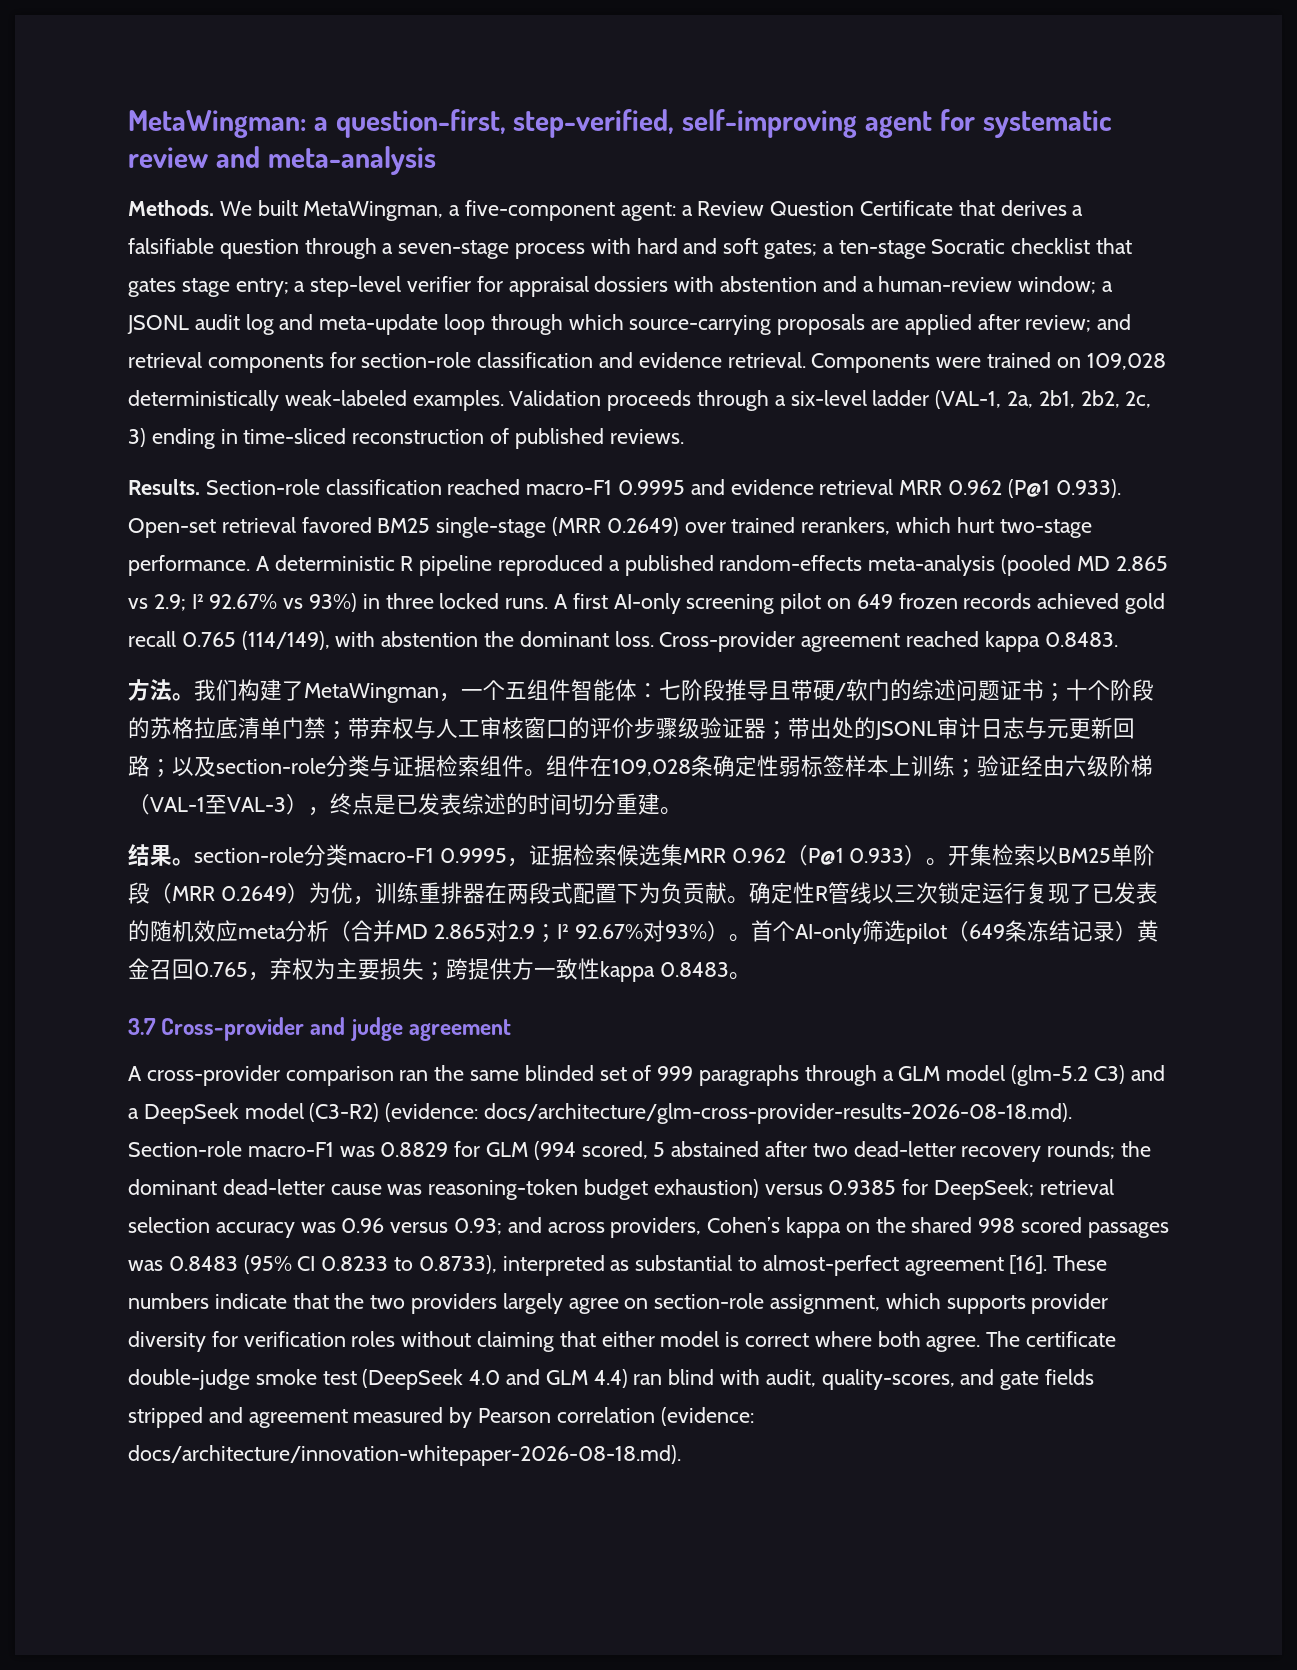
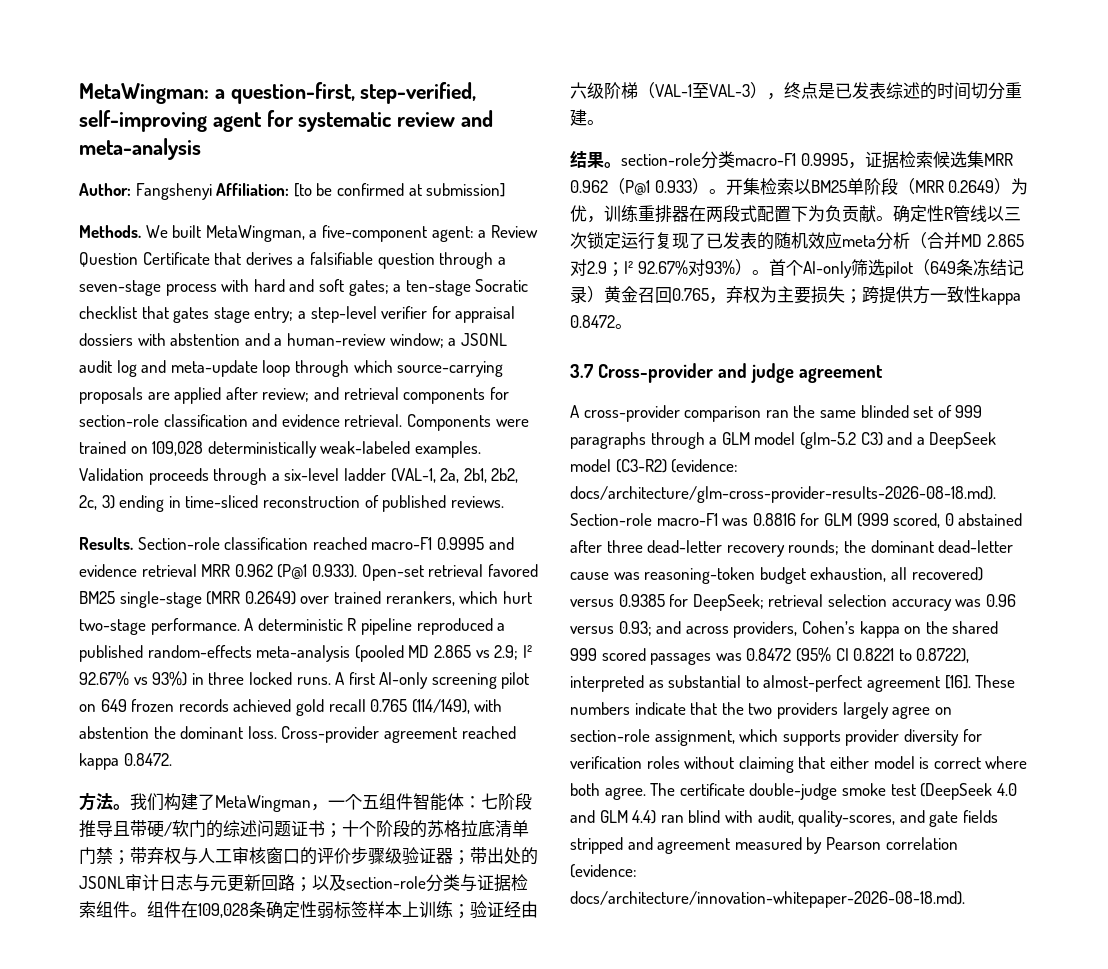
+ Author: Fangshenyi Affiliation: [to be confirmed at submission]
- Cross-provider agreement reached kappa 0.8483.
+ Cross-provider agreement reached kappa 0.8472.
- 首个AI-only筛选pilot（649条冻结记录）黄金召回0.765，弃权为主要损失；跨提供方一致性kappa 0.8483。
+ 首个AI-only筛选pilot（649条冻结记录）黄金召回0.765，弃权为主要损失；跨提供方一致性kappa 0.8472。
- docs/architecture/glm-cross-provider-results-2026-08-18.md). Section-role macro-F1 was 0.8829 for GLM (994 scored, 5 abstained after two dead-letter recovery rounds;
+ docs/architecture/glm-cross-provider-results-2026-08-18.md). Section-role macro-F1 was 0.8816 for GLM (999 scored, 0 abstained after three dead-letter recovery rounds;
- the dominant dead-letter cause was reasoning-token budget exhaustion) versus 0.9385 for DeepSeek;
+ the dominant dead-letter cause was reasoning-token budget exhaustion, all recovered) versus 0.9385 for DeepSeek;
- and across providers, Cohen’s kappa on the shared 998 scored passages was 0.8483 (95% CI 0.8233 to 0.8733), interpreted as substantial to almost-perfect agreement [16].
+ and across providers, Cohen’s kappa on the shared 999 scored passages was 0.8472 (95% CI 0.8221 to 0.8722), interpreted as substantial to almost-perfect agreement [16].

